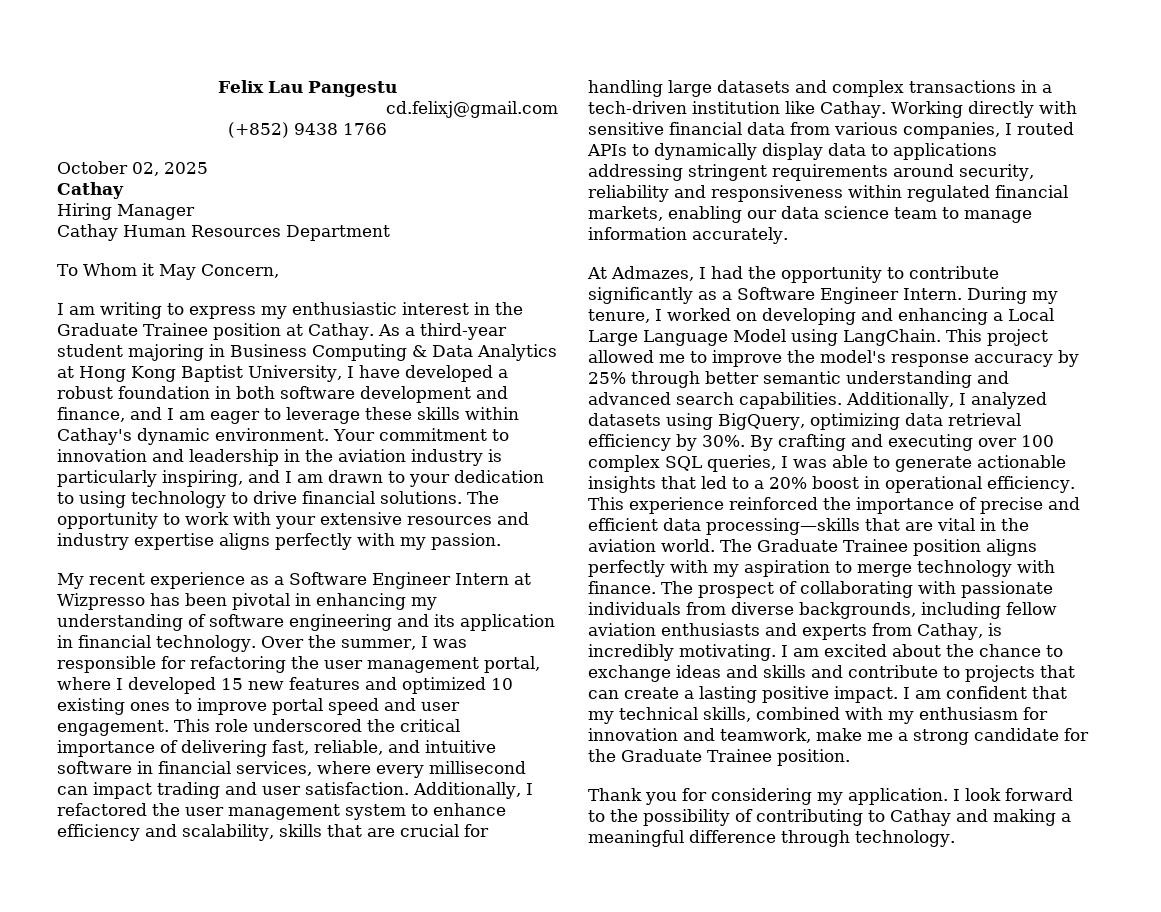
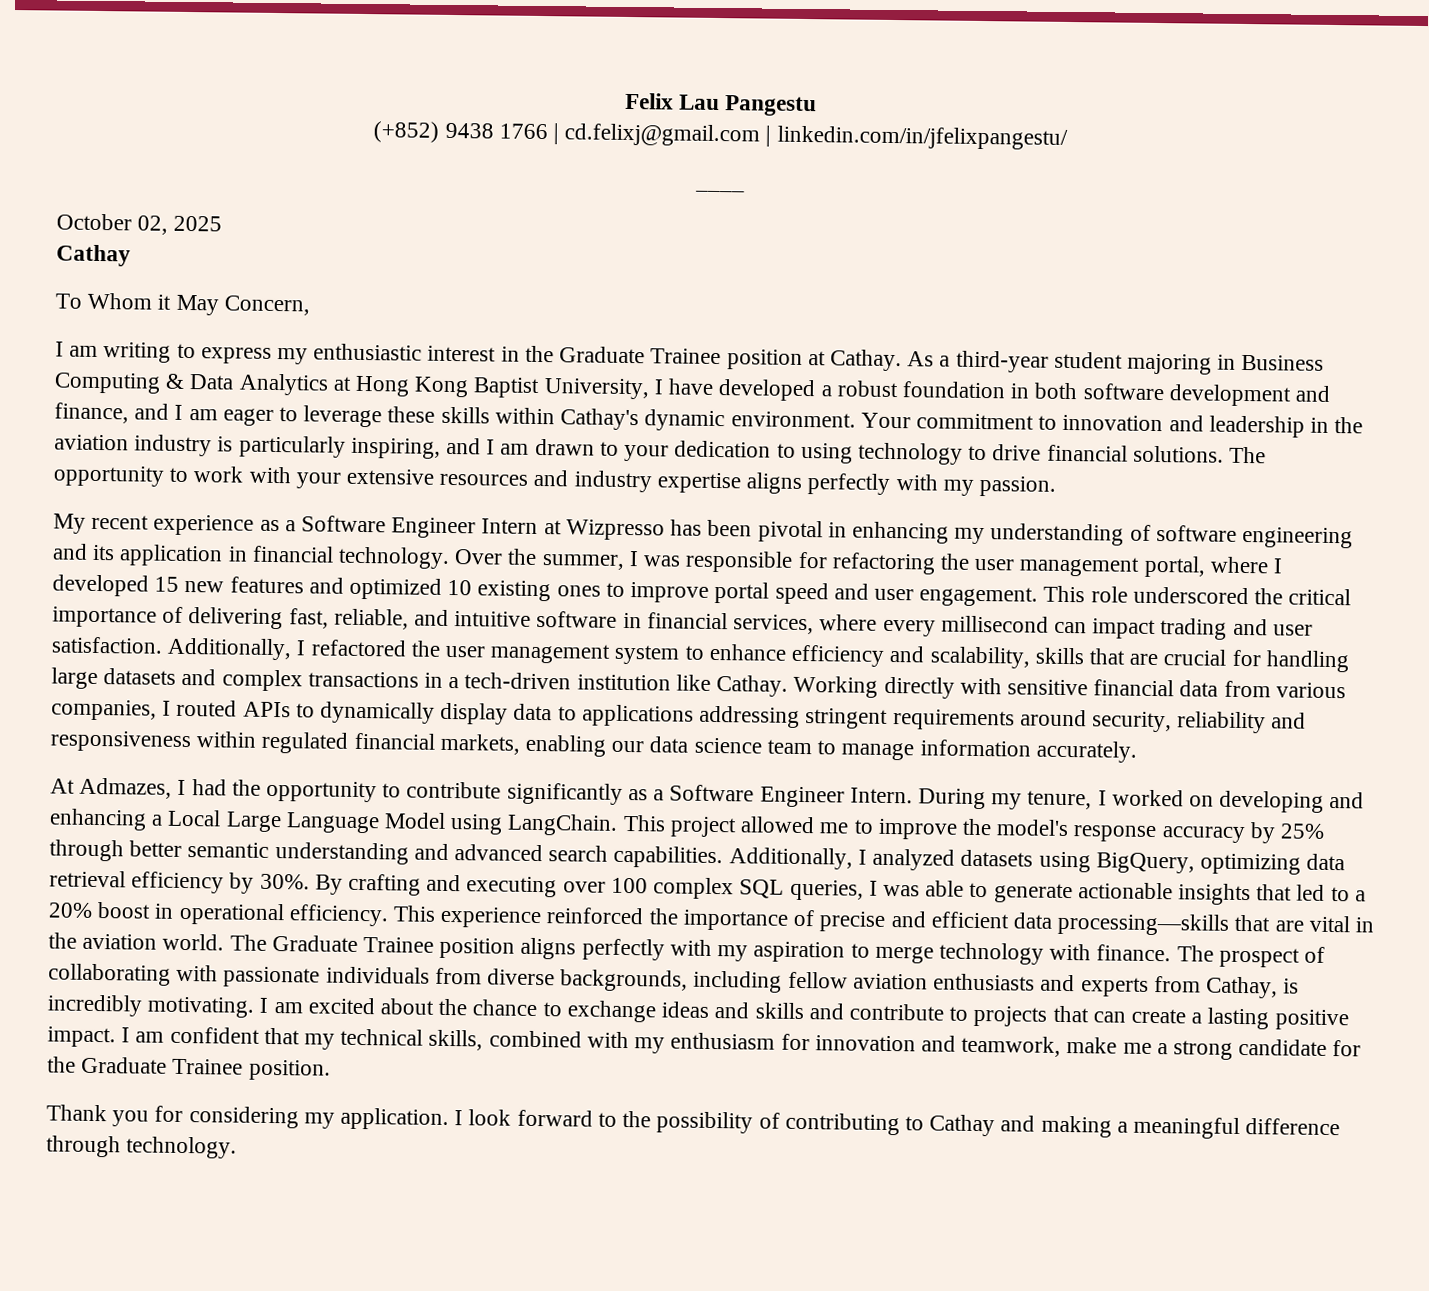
- cd.felixj@gmail.com
- (+852) 9438 1766
+ (+852) 9438 1766 | cd.felixj@gmail.com | linkedin.com/in/jfelixpangestu/
+ ____
- Hiring Manager
- Cathay Human Resources Department

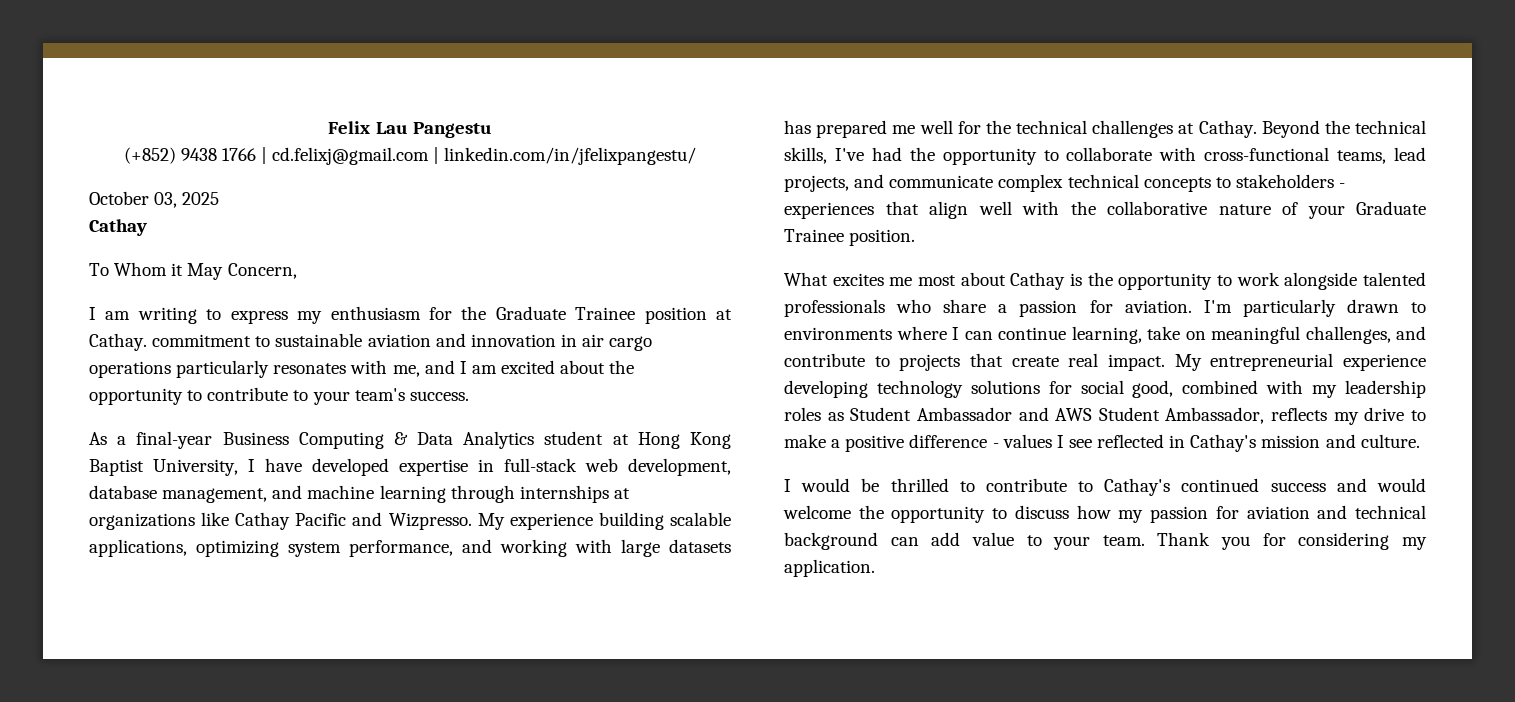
- ____
- October 02, 2025
+ October 03, 2025
- I am writing to express my enthusiastic interest in the Graduate Trainee position at Cathay. As a third-year student majoring in Business Computing & Data Analytics at Hong Kong Baptist University, I have developed a robust foundation in both software development and finance, and I am eager to leverage these skills within Cathay's dynamic environment. Your commitment to innovation and leadership in the aviation industry is particularly inspiring, and I am drawn to your dedication to using technology to drive financial solutions. The opportunity to work with your extensive resources and industry expertise aligns perfectly with my passion.
- My recent experience as a Software Engineer Intern at Wizpresso has been pivotal in enhancing my understanding of software engineering and its application in financial technology. Over the summer, I was responsible for refactoring the user management portal, where I developed 15 new features and optimized 10 existing ones to improve portal speed and user engagement. This role underscored the critical importance of delivering fast, reliable, and intuitive software in financial services, where every millisecond can impact trading and user satisfaction. Additionally, I refactored the user management system to enhance efficiency and scalability, skills that are crucial for handling large datasets and complex transactions in a tech-driven institution like Cathay. Working directly with sensitive financial data from various companies, I routed APIs to dynamically display data to applications addressing stringent requirements around security, reliability and responsiveness within regulated financial markets, enabling our data science team to manage information accurately.
- At Admazes, I had the opportunity to contribute significantly as a Software Engineer Intern. During my tenure, I worked on developing and enhancing a Local Large Language Model using LangChain. This project allowed me to improve the model's response accuracy by 25% through better semantic understanding and advanced search capabilities. Additionally, I analyzed datasets using BigQuery, optimizing data retrieval efficiency by 30%. By crafting and executing over 100 complex SQL queries, I was able to generate actionable insights that led to a 20% boost in operational efficiency. This experience reinforced the importance of precise and efficient data processing—skills that are vital in the aviation world. The Graduate Trainee position aligns perfectly with my aspiration to merge technology with finance. The prospect of collaborating with passionate individuals from diverse backgrounds, including fellow aviation enthusiasts and experts from Cathay, is incredibly motivating. I am excited about the chance to exchange ideas and skills and contribute to projects that can create a lasting positive impact. I am confident that my technical skills, combined with my enthusiasm for innovation and teamwork, make me a strong candidate for the Graduate Trainee position.
- Thank you for considering my application. I look forward to the possibility of contributing to Cathay and making a meaningful difference through technology.
+ I am writing to express my enthusiasm for the Graduate Trainee position at Cathay. commitment to sustainable aviation and innovation in air cargo operations particularly resonates with me, and I am excited about the opportunity to contribute to your team's success.
+ As a final-year Business Computing & Data Analytics student at Hong Kong Baptist University, I have developed expertise in full-stack web development, database management, and machine learning through internships at organizations like Cathay Pacific and Wizpresso. My experience building scalable applications, optimizing system performance, and working with large datasets has prepared me well for the technical challenges at Cathay. Beyond the technical skills, I've had the opportunity to collaborate with cross-functional teams, lead projects, and communicate complex technical concepts to stakeholders - experiences that align well with the collaborative nature of your Graduate Trainee position.
+ What excites me most about Cathay is the opportunity to work alongside talented professionals who share a passion for aviation. I'm particularly drawn to environments where I can continue learning, take on meaningful challenges, and contribute to projects that create real impact. My entrepreneurial experience developing technology solutions for social good, combined with my leadership roles as Student Ambassador and AWS Student Ambassador, reflects my drive to make a positive difference - values I see reflected in Cathay's mission and culture.
+ I would be thrilled to contribute to Cathay's continued success and would welcome the opportunity to discuss how my passion for aviation and technical background can add value to your team. Thank you for considering my application.

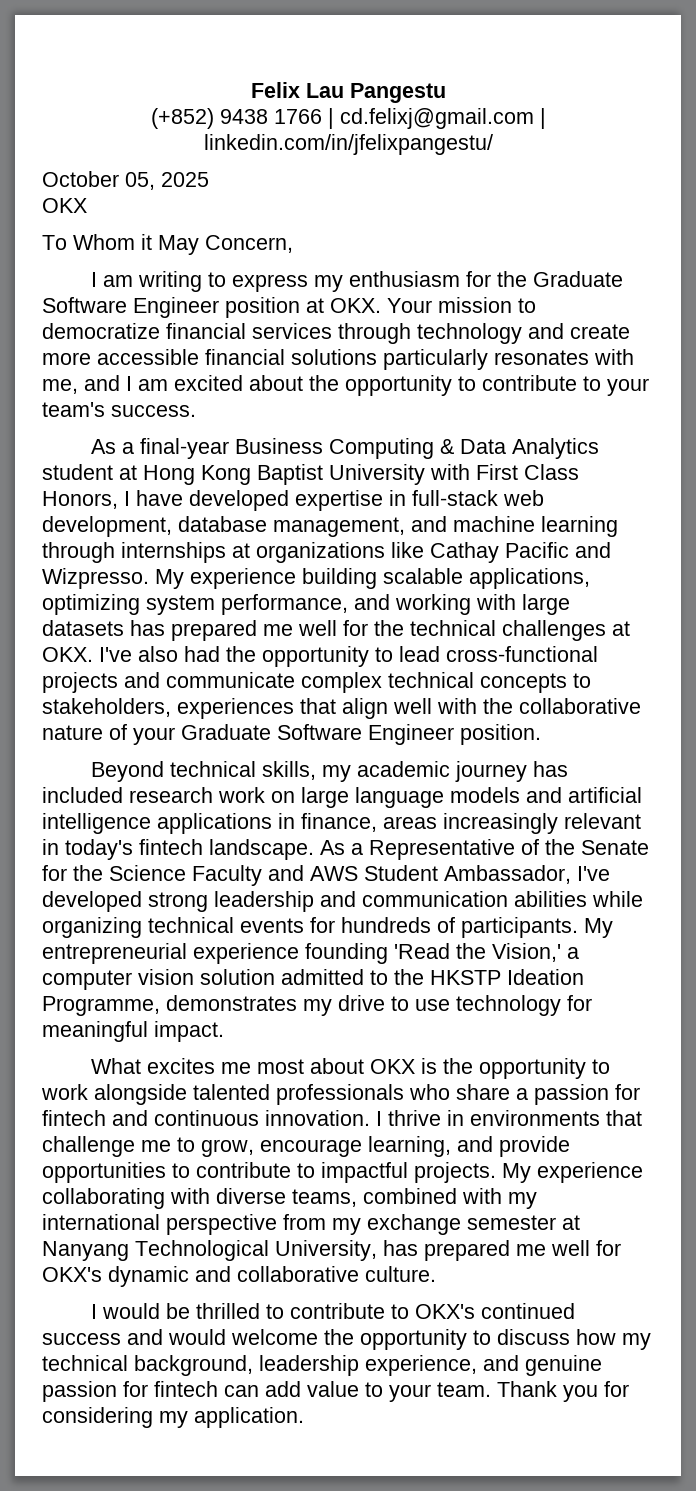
- October 03, 2025
- Cathay
+ October 05, 2025
+ OKX
- I am writing to express my enthusiasm for the Graduate Trainee position at Cathay. commitment to sustainable aviation and innovation in air cargo operations particularly resonates with me, and I am excited about the opportunity to contribute to your team's success.
+ I am writing to express my enthusiasm for the Graduate Software Engineer position at OKX. Your mission to democratize financial services through technology and create more accessible financial solutions particularly resonates with me, and I am excited about the opportunity to contribute to your team's success.
- As a final-year Business Computing & Data Analytics student at Hong Kong Baptist University, I have developed expertise in full-stack web development, database management, and machine learning through internships at organizations like Cathay Pacific and Wizpresso.
+ As a final-year Business Computing & Data Analytics student at Hong Kong Baptist University with First Class Honors, I have developed expertise in full-stack web development, database management, and machine learning through internships at organizations like Cathay Pacific and Wizpresso.
- My experience building scalable applications, optimizing system performance, and working with large datasets has prepared me well for the technical challenges at Cathay. Beyond the technical skills, I've had the opportunity to collaborate with cross-functional teams, lead projects, and communicate complex technical concepts to stakeholders - experiences that align well with the collaborative nature of your Graduate Trainee position.
+ My experience building scalable applications, optimizing system performance, and working with large datasets has prepared me well for the technical challenges at OKX. I've also had the opportunity to lead cross-functional projects and communicate complex technical concepts to stakeholders, experiences that align well with the collaborative nature of your Graduate Software Engineer position.
+ Beyond technical skills, my academic journey has included research work on large language models and artificial intelligence applications in finance, areas increasingly relevant in today's fintech landscape. As a Representative of the Senate for the Science Faculty and AWS Student Ambassador, I've developed strong leadership and communication abilities while organizing technical events for hundreds of participants. My entrepreneurial experience founding 'Read the Vision,' a computer vision solution admitted to the HKSTP Ideation Programme, demonstrates my drive to use technology for meaningful impact.
- What excites me most about Cathay is the opportunity to work alongside talented professionals who share a passion for aviation. I'm particularly drawn to environments where I can continue learning, take on meaningful challenges, and contribute to projects that create real impact. My entrepreneurial experience developing technology solutions for social good, combined with my leadership roles as Student Ambassador and AWS Student Ambassador, reflects my drive to make a positive difference - values I see reflected in Cathay's mission and culture.
+ What excites me most about OKX is the opportunity to work alongside talented professionals who share a passion for fintech and continuous innovation. I thrive in environments that challenge me to grow, encourage learning, and provide opportunities to contribute to impactful projects. My experience collaborating with diverse teams, combined with my international perspective from my exchange semester at Nanyang Technological University, has prepared me well for OKX's dynamic and collaborative culture.
- I would be thrilled to contribute to Cathay's continued success and would welcome the opportunity to discuss how my passion for aviation and technical background can add value to your team.
+ I would be thrilled to contribute to OKX's continued success and would welcome the opportunity to discuss how my technical background, leadership experience, and genuine passion for fintech can add value to your team.

